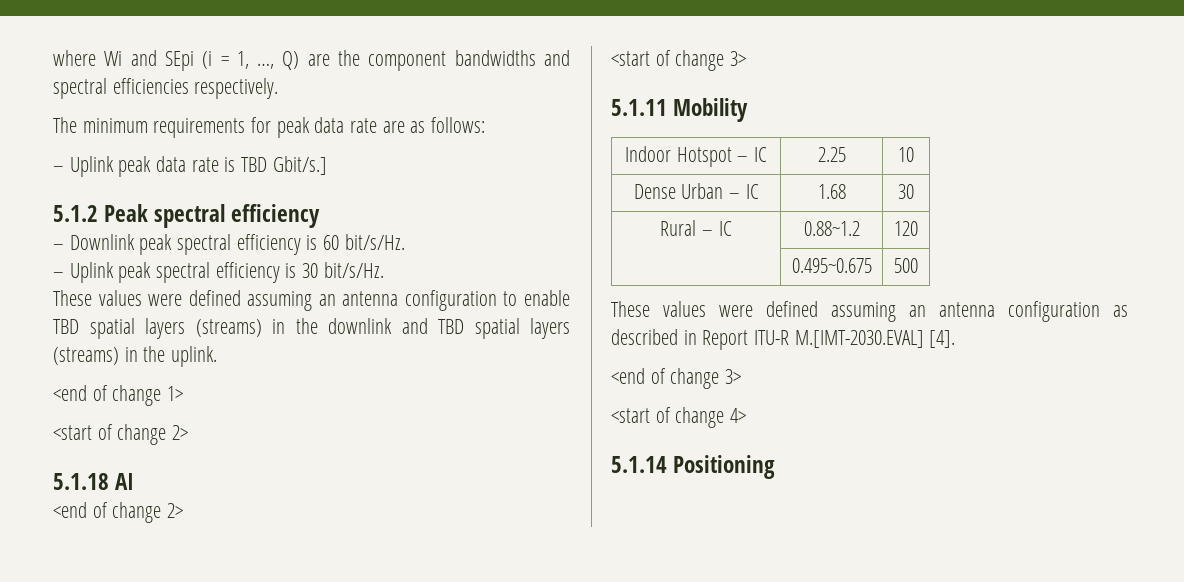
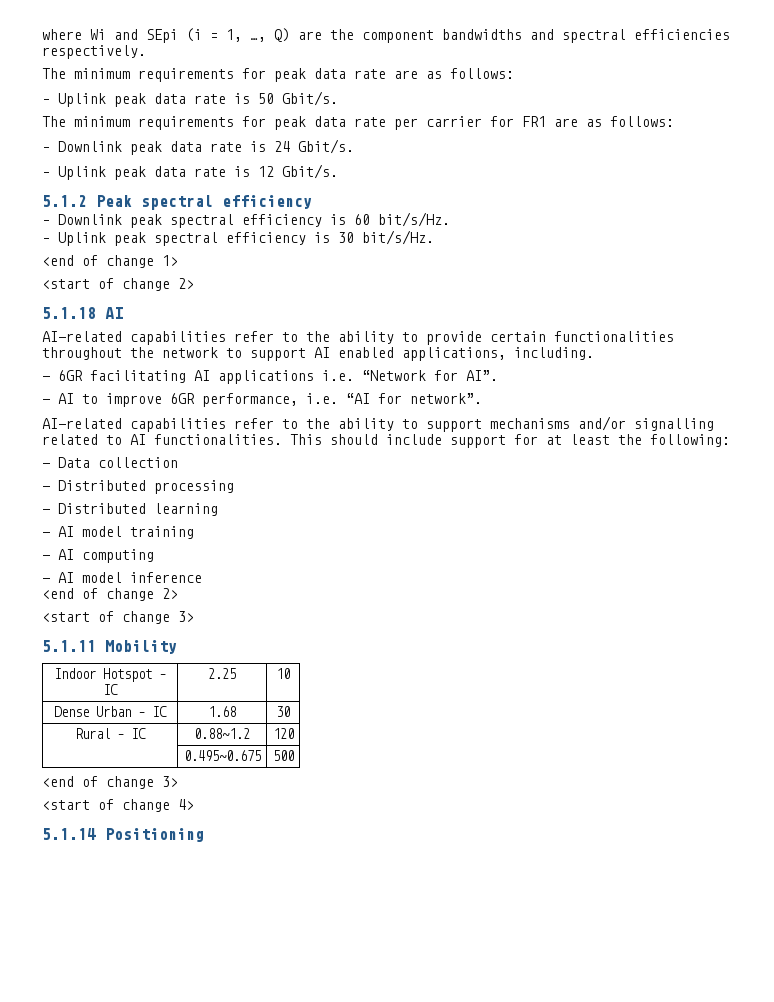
- – Uplink peak data rate is TBD Gbit/s.]
+ – Uplink peak data rate is 50 Gbit/s.
+ The minimum requirements for peak data rate per carrier for FR1 are as follows:
+ – Downlink peak data rate is 24 Gbit/s.
+ – Uplink peak data rate is 12 Gbit/s.
- These values were defined assuming an antenna configuration to enable TBD spatial layers (streams) in the downlink and TBD spatial layers (streams) in the uplink.
+ AI-related capabilities refer to the ability to provide certain functionalities throughout the network to support AI enabled applications, including.
+ - 6GR facilitating AI applications i.e. “Network for AI”.
+ - AI to improve 6GR performance, i.e. “AI for network”.
+ AI-related capabilities refer to the ability to support mechanisms and/or signalling related to AI functionalities. This should include support for at least the following:
+ - Data collection
+ - Distributed processing
+ - Distributed learning
+ - AI model training
+ - AI computing
+ - AI model inference
- These values were defined assuming an antenna configuration as described in Report ITU-R M.[IMT-2030.EVAL] [4].

